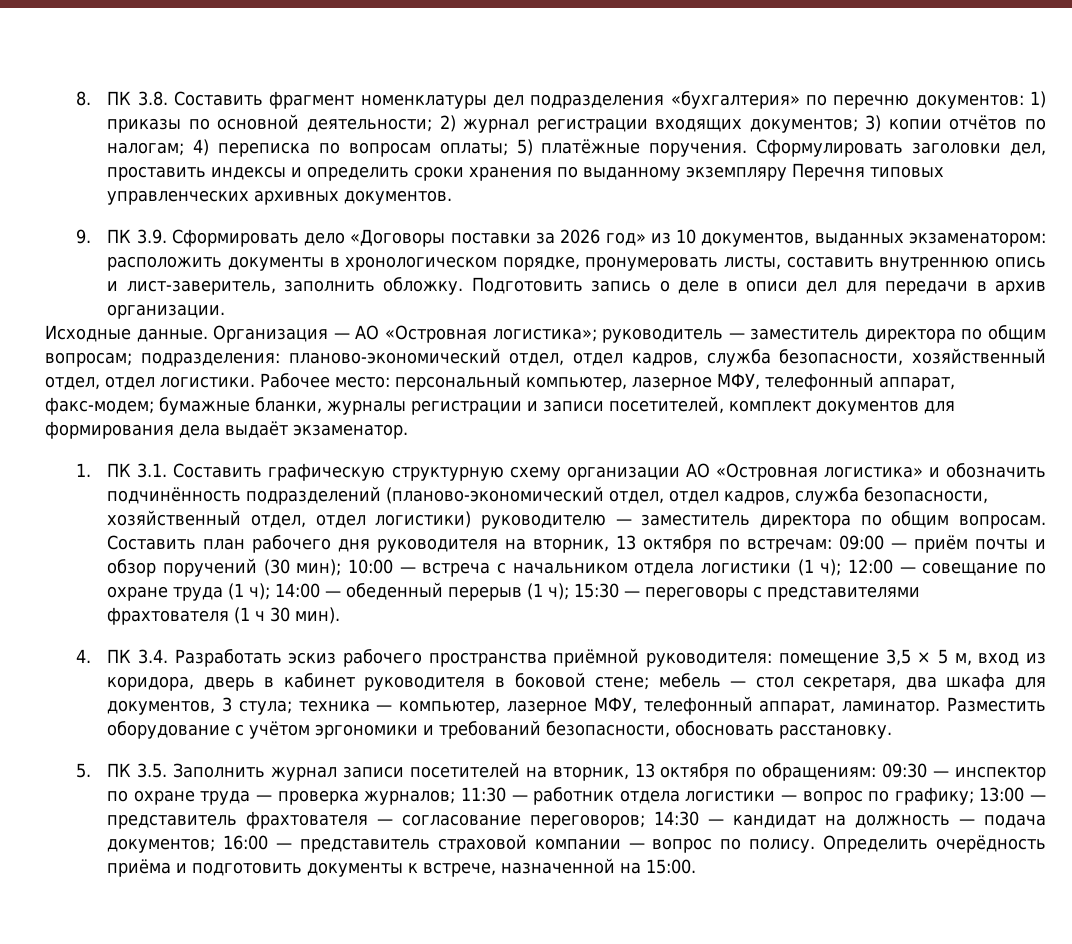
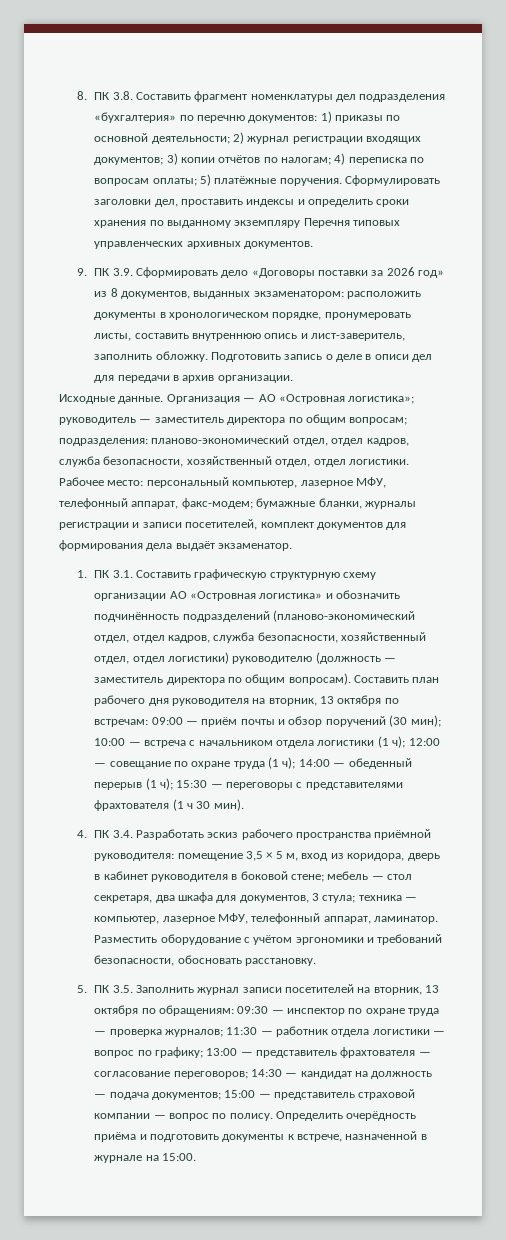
- 9. ПК 3.9. Сформировать дело «Договоры поставки за 2026 год» из 10 документов, выданных экзаменатором: расположить документы в хронологическом порядке, пронумеровать листы, составить внутреннюю опись и лист-заверитель, заполнить обложку.
+ 9. ПК 3.9. Сформировать дело «Договоры поставки за 2026 год» из 8 документов, выданных экзаменатором: расположить документы в хронологическом порядке, пронумеровать листы, составить внутреннюю опись и лист-заверитель, заполнить обложку.
- 1. ПК 3.1. Составить графическую структурную схему организации АО «Островная логистика» и обозначить подчинённость подразделений (планово-экономический отдел, отдел кадров, служба безопасности, хозяйственный отдел, отдел логистики) руководителю — заместитель директора по общим вопросам.
+ 1. ПК 3.1. Составить графическую структурную схему организации АО «Островная логистика» и обозначить подчинённость подразделений (планово-экономический отдел, отдел кадров, служба безопасности, хозяйственный отдел, отдел логистики) руководителю (должность — заместитель директора по общим вопросам).
- 5. ПК 3.5. Заполнить журнал записи посетителей на вторник, 13 октября по обращениям: 09:30 — инспектор по охране труда — проверка журналов; 11:30 — работник отдела логистики — вопрос по графику; 13:00 — представитель фрахтователя — согласование переговоров; 14:30 — кандидат на должность — подача документов; 16:00 — представитель страховой компании — вопрос по полису.
+ 5. ПК 3.5. Заполнить журнал записи посетителей на вторник, 13 октября по обращениям: 09:30 — инспектор по охране труда — проверка журналов; 11:30 — работник отдела логистики — вопрос по графику; 13:00 — представитель фрахтователя — согласование переговоров; 14:30 — кандидат на должность — подача документов; 15:00 — представитель страховой компании — вопрос по полису.
- Определить очерёдность приёма и подготовить документы к встрече, назначенной на 15:00.
+ Определить очерёдность приёма и подготовить документы к встрече, назначенной в журнале на 15:00.

